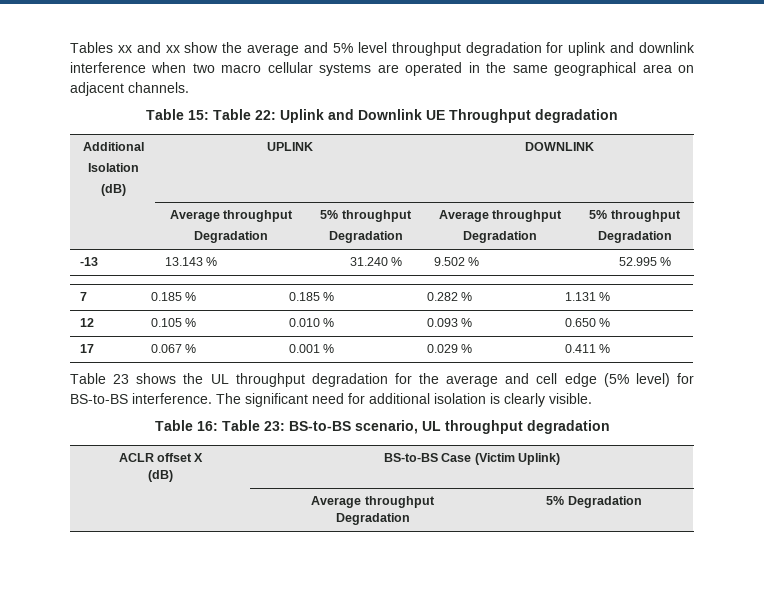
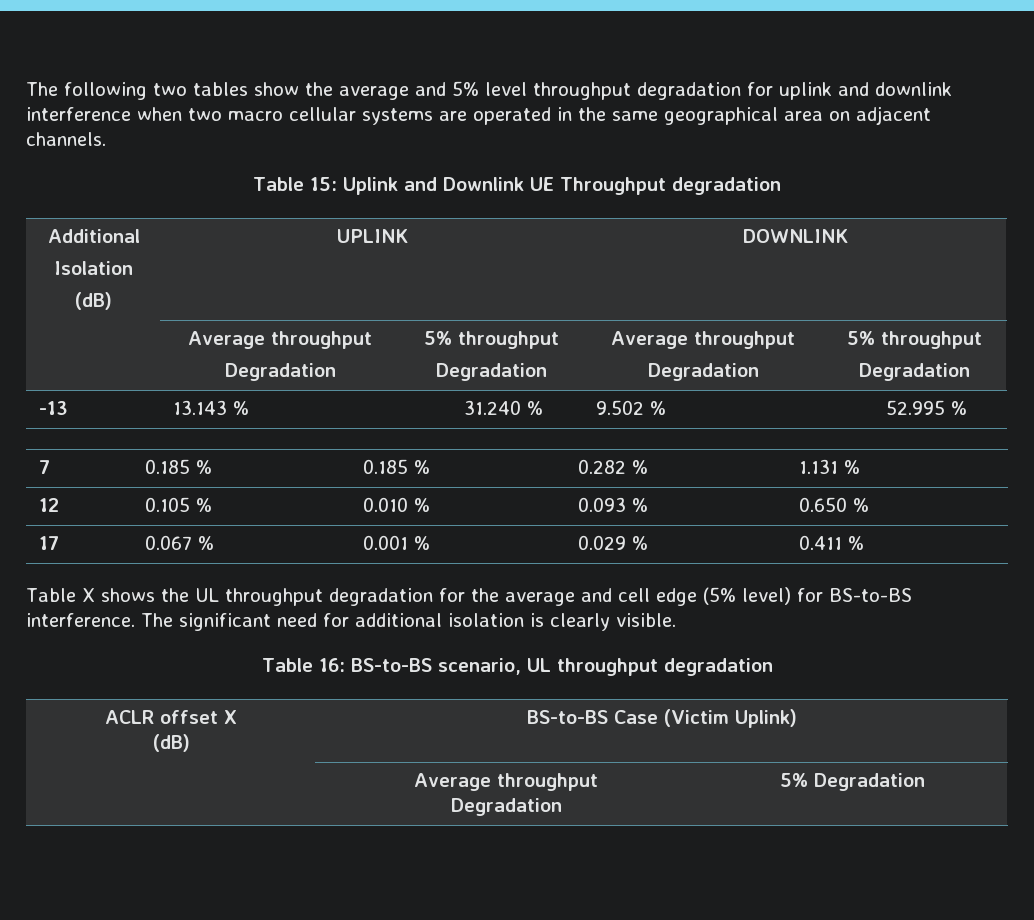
- Tables xx and xx show the average and 5% level throughput degradation for uplink and downlink interference when two macro cellular systems are operated in the same geographical area on adjacent channels.
+ The following two tables show the average and 5% level throughput degradation for uplink and downlink interference when two macro cellular systems are operated in the same geographical area on adjacent channels.
- Table 15: Table 22: Uplink and Downlink UE Throughput degradation
+ Table 15: Uplink and Downlink UE Throughput degradation
- Table 23 shows the UL throughput degradation for the average and cell edge (5% level) for BS-to-BS interference.
+ Table X shows the UL throughput degradation for the average and cell edge (5% level) for BS-to-BS interference.
- Table 16: Table 23: BS-to-BS scenario, UL throughput degradation
+ Table 16: BS-to-BS scenario, UL throughput degradation

